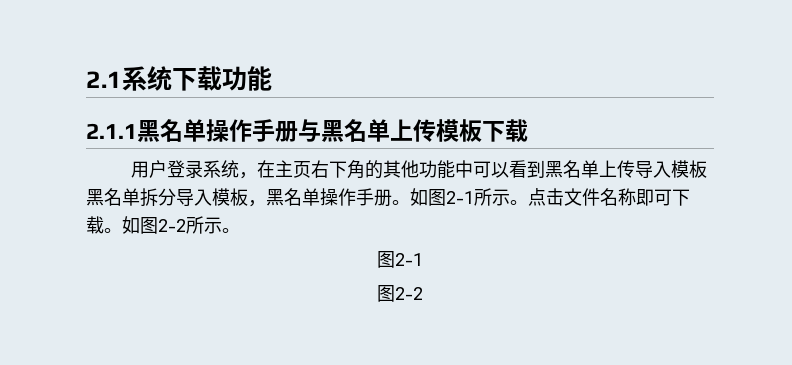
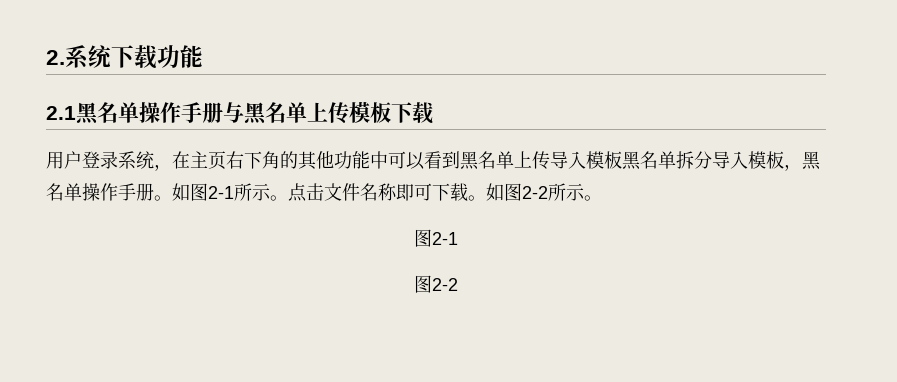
- 2.1系统下载功能
+ 2.系统下载功能
- 2.1.1黑名单操作手册与黑名单上传模板下载
+ 2.1黑名单操作手册与黑名单上传模板下载

